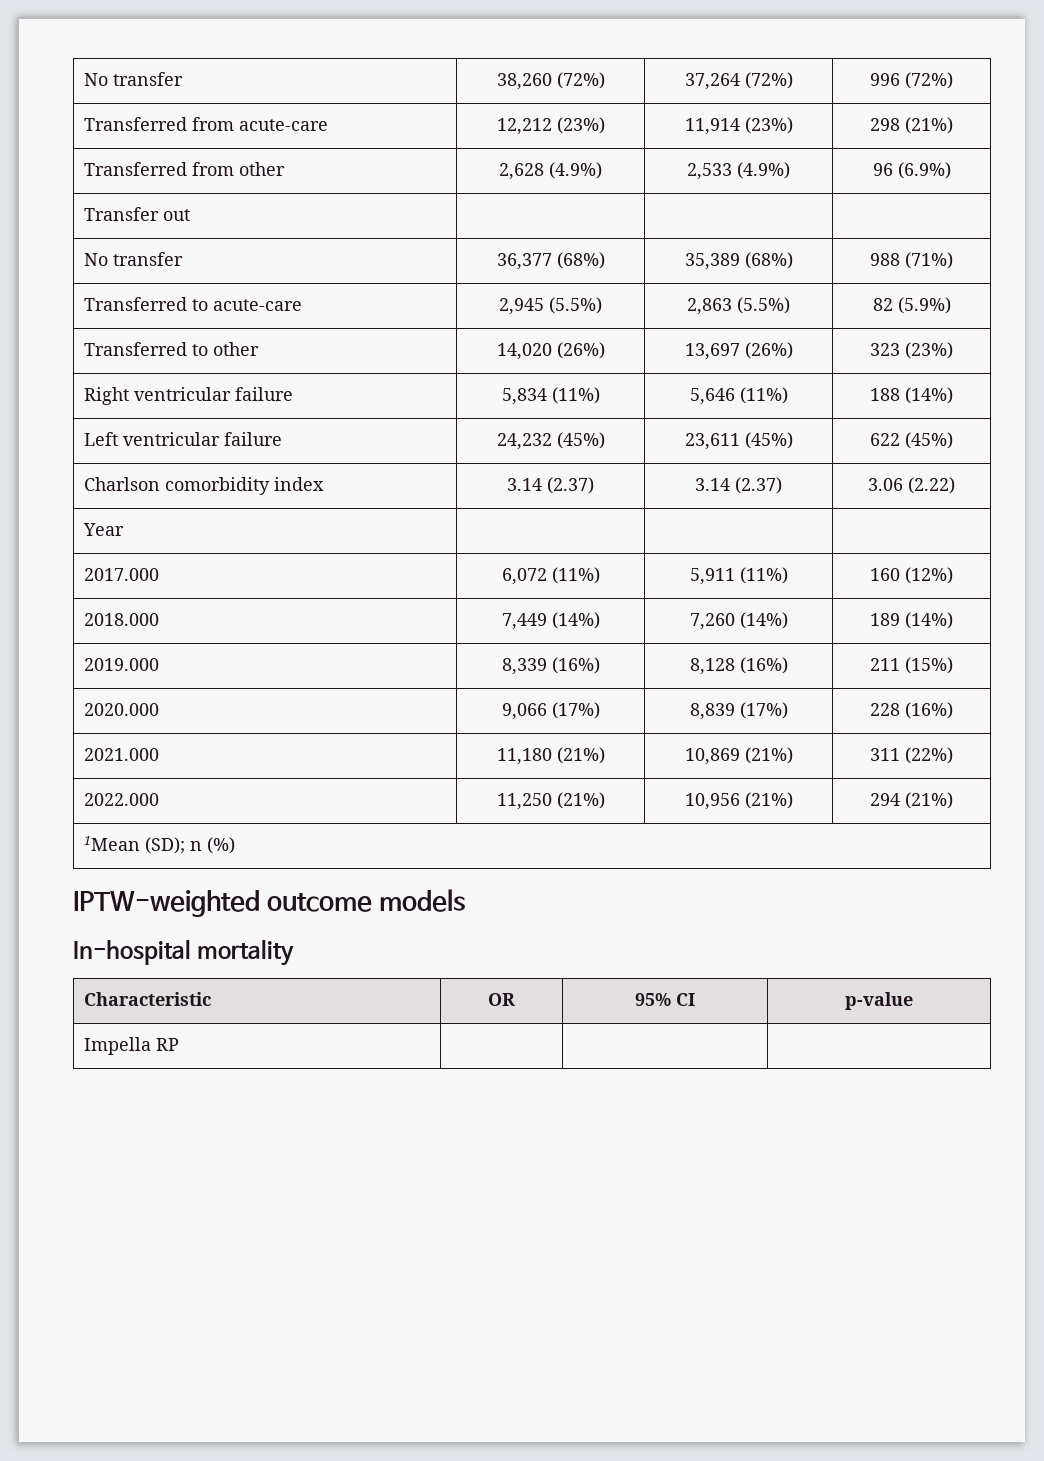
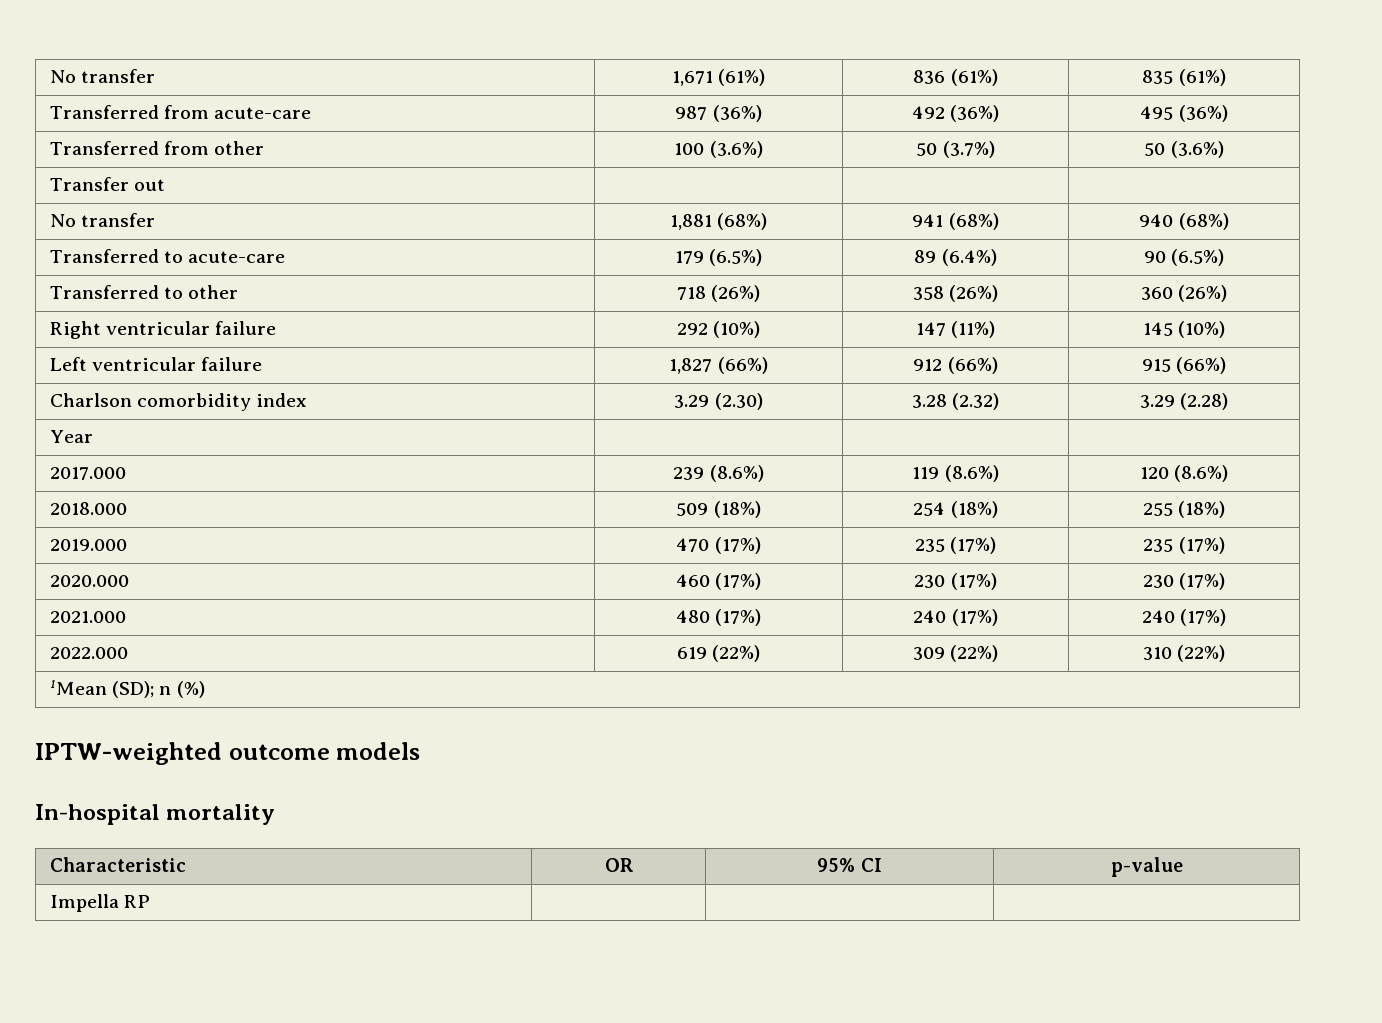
- No transfer | 38,260 (72%) | 37,264 (72%) | 996 (72%)
- Transferred from acute-care | 12,212 (23%) | 11,914 (23%) | 298 (21%)
- Transferred from other | 2,628 (4.9%) | 2,533 (4.9%) | 96 (6.9%)
+ No transfer | 1,671 (61%) | 836 (61%) | 835 (61%)
+ Transferred from acute-care | 987 (36%) | 492 (36%) | 495 (36%)
+ Transferred from other | 100 (3.6%) | 50 (3.7%) | 50 (3.6%)
- No transfer | 36,377 (68%) | 35,389 (68%) | 988 (71%)
+ No transfer | 1,881 (68%) | 941 (68%) | 940 (68%)
- Transferred to acute-care | 2,945 (5.5%) | 2,863 (5.5%) | 82 (5.9%)
+ Transferred to acute-care | 179 (6.5%) | 89 (6.4%) | 90 (6.5%)
- Transferred to other | 14,020 (26%) | 13,697 (26%) | 323 (23%)
+ Transferred to other | 718 (26%) | 358 (26%) | 360 (26%)
- Right ventricular failure | 5,834 (11%) | 5,646 (11%) | 188 (14%)
- Left ventricular failure | 24,232 (45%) | 23,611 (45%) | 622 (45%)
- Charlson comorbidity index | 3.14 (2.37) | 3.14 (2.37) | 3.06 (2.22)
+ Right ventricular failure | 292 (10%) | 147 (11%) | 145 (10%)
+ Left ventricular failure | 1,827 (66%) | 912 (66%) | 915 (66%)
+ Charlson comorbidity index | 3.29 (2.30) | 3.28 (2.32) | 3.29 (2.28)
  Year | | |
- 2017.000 | 6,072 (11%) | 5,911 (11%) | 160 (12%)
- 2018.000 | 7,449 (14%) | 7,260 (14%) | 189 (14%)
- 2019.000 | 8,339 (16%) | 8,128 (16%) | 211 (15%)
+ 2017.000 | 239 (8.6%) | 119 (8.6%) | 120 (8.6%)
+ 2018.000 | 509 (18%) | 254 (18%) | 255 (18%)
+ 2019.000 | 470 (17%) | 235 (17%) | 235 (17%)
- 2020.000 | 9,066 (17%) | 8,839 (17%) | 228 (16%)
+ 2020.000 | 460 (17%) | 230 (17%) | 230 (17%)
- 2021.000 | 11,180 (21%) | 10,869 (21%) | 311 (22%)
- 2022.000 | 11,250 (21%) | 10,956 (21%) | 294 (21%)
+ 2021.000 | 480 (17%) | 240 (17%) | 240 (17%)
+ 2022.000 | 619 (22%) | 309 (22%) | 310 (22%)

